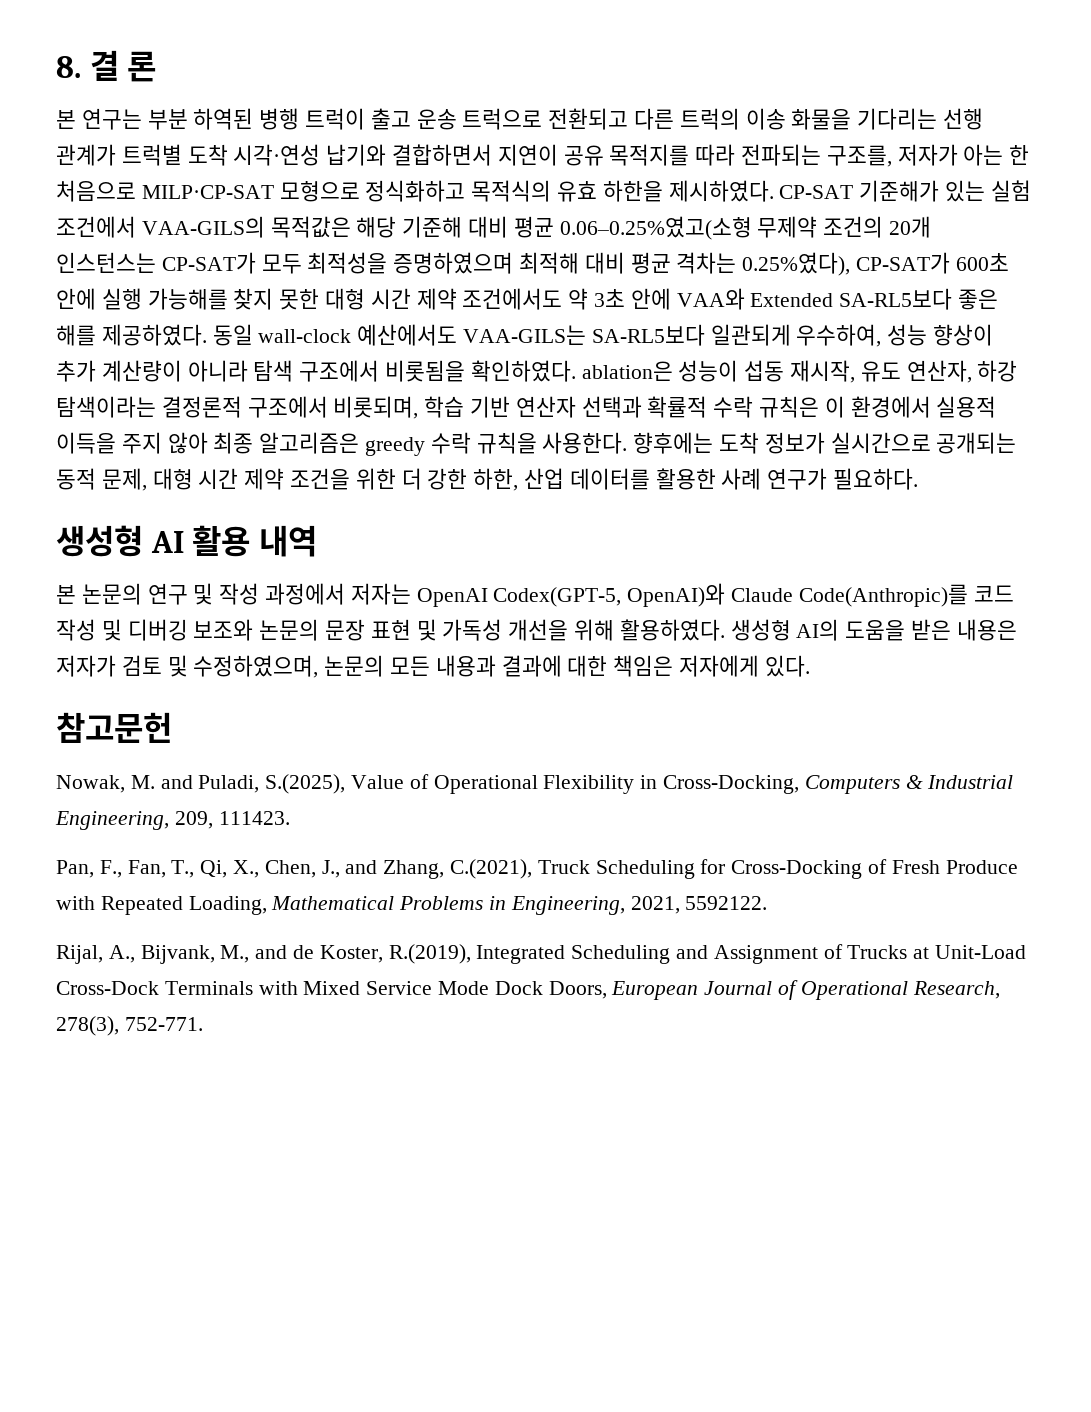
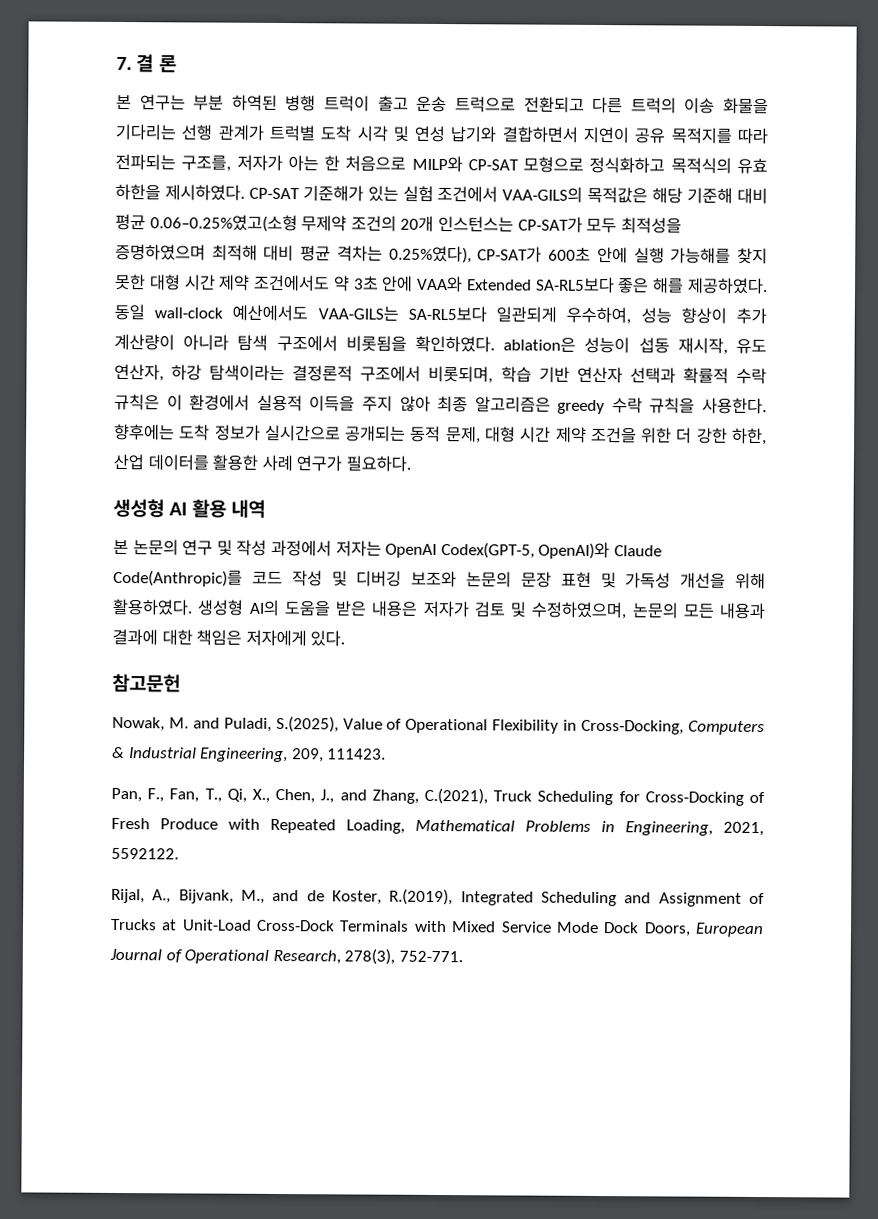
- 8. 결 론
+ 7. 결 론
- 본 연구는 부분 하역된 병행 트럭이 출고 운송 트럭으로 전환되고 다른 트럭의 이송 화물을 기다리는 선행 관계가 트럭별 도착 시각·연성 납기와 결합하면서 지연이 공유 목적지를 따라 전파되는 구조를, 저자가 아는 한 처음으로 MILP·CP-SAT 모형으로 정식화하고 목적식의 유효 하한을 제시하였다.
+ 본 연구는 부분 하역된 병행 트럭이 출고 운송 트럭으로 전환되고 다른 트럭의 이송 화물을 기다리는 선행 관계가 트럭별 도착 시각 및 연성 납기와 결합하면서 지연이 공유 목적지를 따라 전파되는 구조를, 저자가 아는 한 처음으로 MILP와 CP-SAT 모형으로 정식화하고 목적식의 유효 하한을 제시하였다.

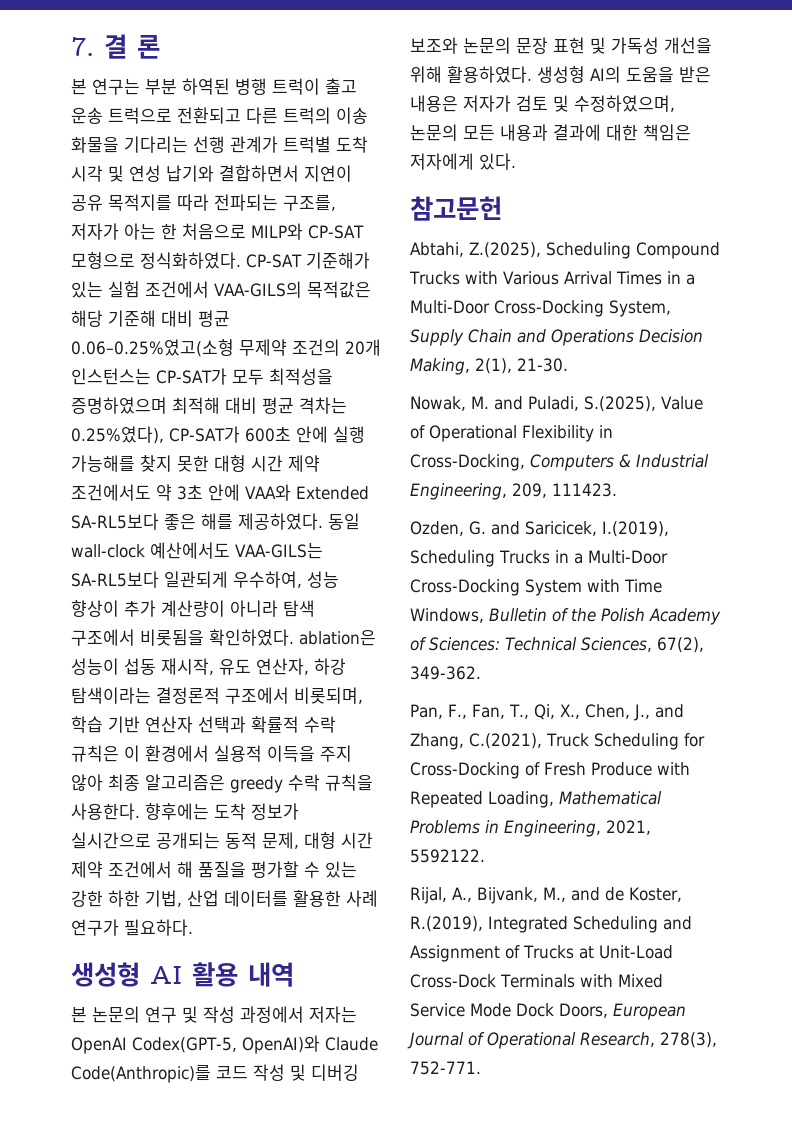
- 본 연구는 부분 하역된 병행 트럭이 출고 운송 트럭으로 전환되고 다른 트럭의 이송 화물을 기다리는 선행 관계가 트럭별 도착 시각 및 연성 납기와 결합하면서 지연이 공유 목적지를 따라 전파되는 구조를, 저자가 아는 한 처음으로 MILP와 CP-SAT 모형으로 정식화하고 목적식의 유효 하한을 제시하였다.
+ 본 연구는 부분 하역된 병행 트럭이 출고 운송 트럭으로 전환되고 다른 트럭의 이송 화물을 기다리는 선행 관계가 트럭별 도착 시각 및 연성 납기와 결합하면서 지연이 공유 목적지를 따라 전파되는 구조를, 저자가 아는 한 처음으로 MILP와 CP-SAT 모형으로 정식화하였다.
- 향후에는 도착 정보가 실시간으로 공개되는 동적 문제, 대형 시간 제약 조건을 위한 더 강한 하한, 산업 데이터를 활용한 사례 연구가 필요하다.
+ 향후에는 도착 정보가 실시간으로 공개되는 동적 문제, 대형 시간 제약 조건에서 해 품질을 평가할 수 있는 강한 하한 기법, 산업 데이터를 활용한 사례 연구가 필요하다.
+ Abtahi, Z.(2025), Scheduling Compound Trucks with Various Arrival Times in a Multi-Door Cross-Docking System, Supply Chain and Operations Decision Making, 2(1), 21-30.
+ Ozden, G. and Saricicek, I.(2019), Scheduling Trucks in a Multi-Door Cross-Docking System with Time Windows, Bulletin of the Polish Academy of Sciences: Technical Sciences, 67(2), 349-362.

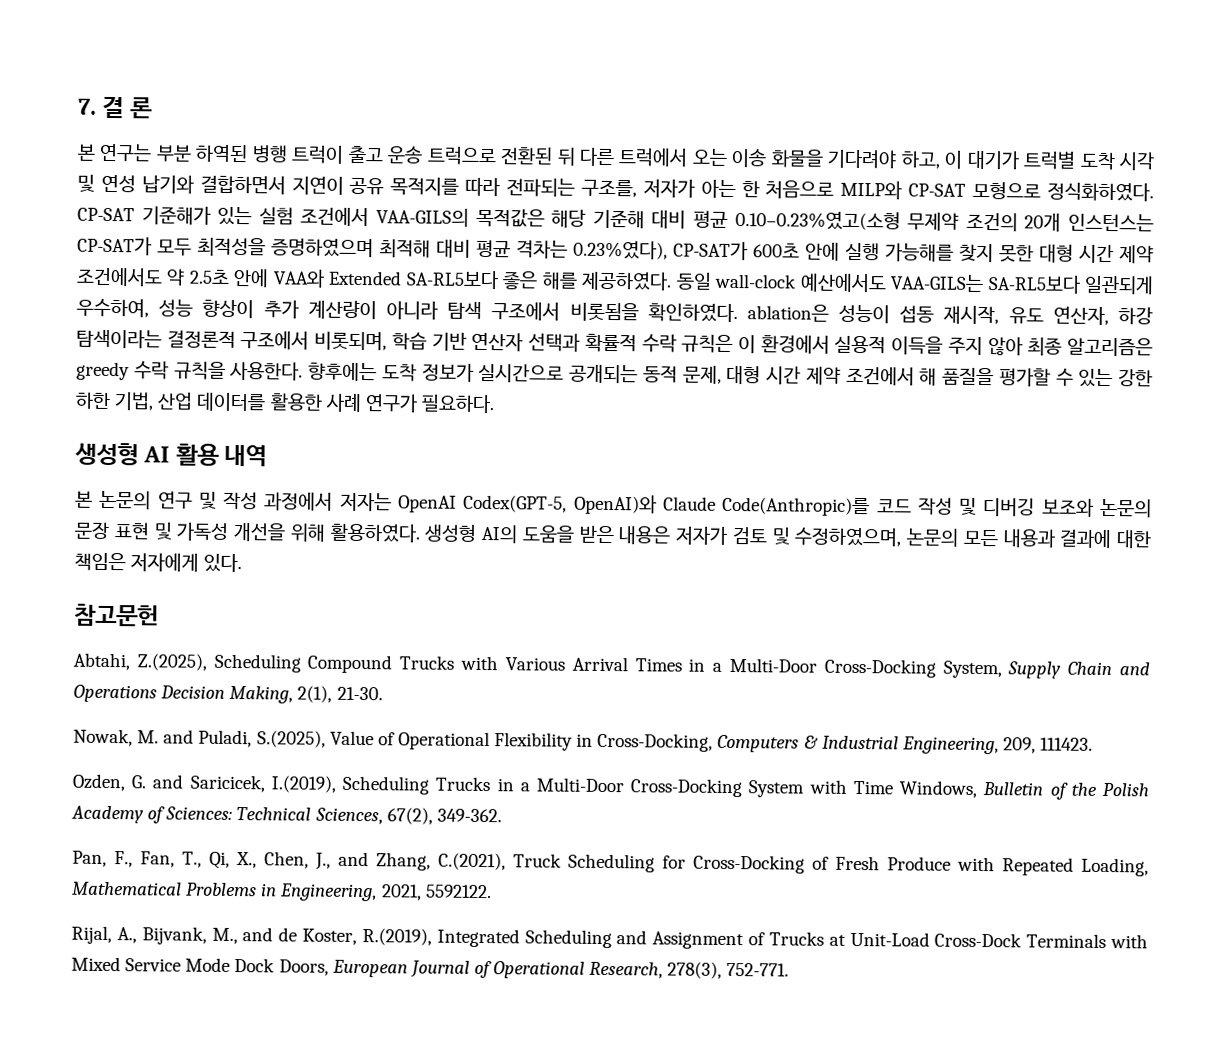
- 본 연구는 부분 하역된 병행 트럭이 출고 운송 트럭으로 전환되고 다른 트럭의 이송 화물을 기다리는 선행 관계가 트럭별 도착 시각 및 연성 납기와 결합하면서 지연이 공유 목적지를 따라 전파되는 구조를, 저자가 아는 한 처음으로 MILP와 CP-SAT 모형으로 정식화하였다.
+ 본 연구는 부분 하역된 병행 트럭이 출고 운송 트럭으로 전환된 뒤 다른 트럭에서 오는 이송 화물을 기다려야 하고, 이 대기가 트럭별 도착 시각 및 연성 납기와 결합하면서 지연이 공유 목적지를 따라 전파되는 구조를, 저자가 아는 한 처음으로 MILP와 CP-SAT 모형으로 정식화하였다.
- CP-SAT 기준해가 있는 실험 조건에서 VAA-GILS의 목적값은 해당 기준해 대비 평균 0.06–0.25%였고(소형 무제약 조건의 20개 인스턴스는 CP-SAT가 모두 최적성을 증명하였으며 최적해 대비 평균 격차는 0.25%였다), CP-SAT가 600초 안에 실행 가능해를 찾지 못한 대형 시간 제약 조건에서도 약 3초 안에 VAA와 Extended SA-RL5보다 좋은 해를 제공하였다.
+ CP-SAT 기준해가 있는 실험 조건에서 VAA-GILS의 목적값은 해당 기준해 대비 평균 0.10–0.23%였고(소형 무제약 조건의 20개 인스턴스는 CP-SAT가 모두 최적성을 증명하였으며 최적해 대비 평균 격차는 0.23%였다), CP-SAT가 600초 안에 실행 가능해를 찾지 못한 대형 시간 제약 조건에서도 약 2.5초 안에 VAA와 Extended SA-RL5보다 좋은 해를 제공하였다.

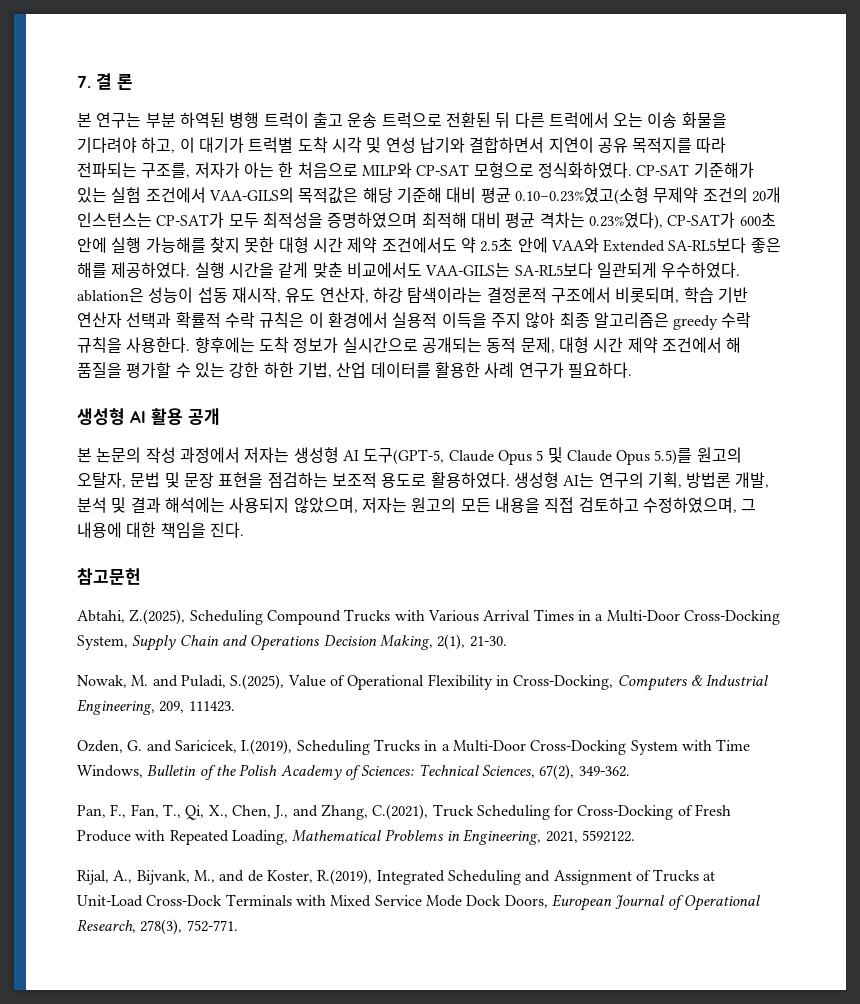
- 동일 wall-clock 예산에서도 VAA-GILS는 SA-RL5보다 일관되게 우수하여, 성능 향상이 추가 계산량이 아니라 탐색 구조에서 비롯됨을 확인하였다. ablation은 성능이 섭동 재시작, 유도 연산자, 하강 탐색이라는 결정론적 구조에서 비롯되며, 학습 기반 연산자 선택과 확률적 수락 규칙은 이 환경에서 실용적 이득을 주지 않아 최종 알고리즘은 greedy 수락 규칙을 사용한다.
+ 실행 시간을 같게 맞춘 비교에서도 VAA-GILS는 SA-RL5보다 일관되게 우수하였다. ablation은 성능이 섭동 재시작, 유도 연산자, 하강 탐색이라는 결정론적 구조에서 비롯되며, 학습 기반 연산자 선택과 확률적 수락 규칙은 이 환경에서 실용적 이득을 주지 않아 최종 알고리즘은 greedy 수락 규칙을 사용한다.
- 생성형 AI 활용 내역
+ 생성형 AI 활용 공개
- 본 논문의 연구 및 작성 과정에서 저자는 OpenAI Codex(GPT-5, OpenAI)와 Claude Code(Anthropic)를 코드 작성 및 디버깅 보조와 논문의 문장 표현 및 가독성 개선을 위해 활용하였다. 생성형 AI의 도움을 받은 내용은 저자가 검토 및 수정하였으며, 논문의 모든 내용과 결과에 대한 책임은 저자에게 있다.
+ 본 논문의 작성 과정에서 저자는 생성형 AI 도구(GPT-5, Claude Opus 5 및 Claude Opus 5.5)를 원고의 오탈자, 문법 및 문장 표현을 점검하는 보조적 용도로 활용하였다. 생성형 AI는 연구의 기획, 방법론 개발, 분석 및 결과 해석에는 사용되지 않았으며, 저자는 원고의 모든 내용을 직접 검토하고 수정하였으며, 그 내용에 대한 책임을 진다.

